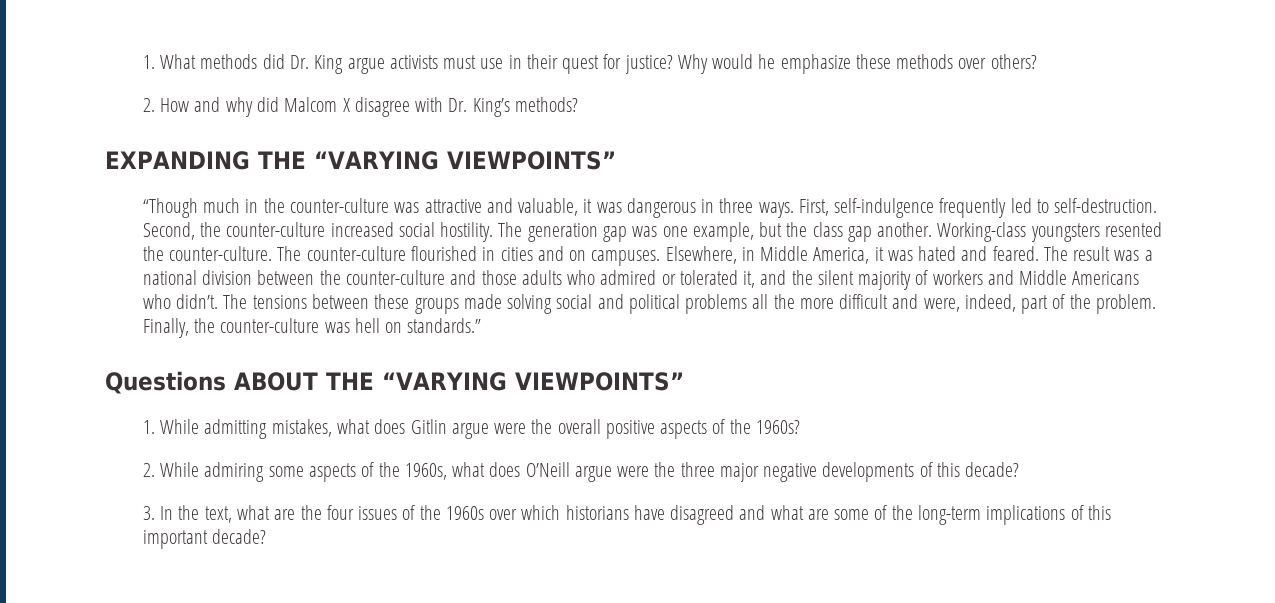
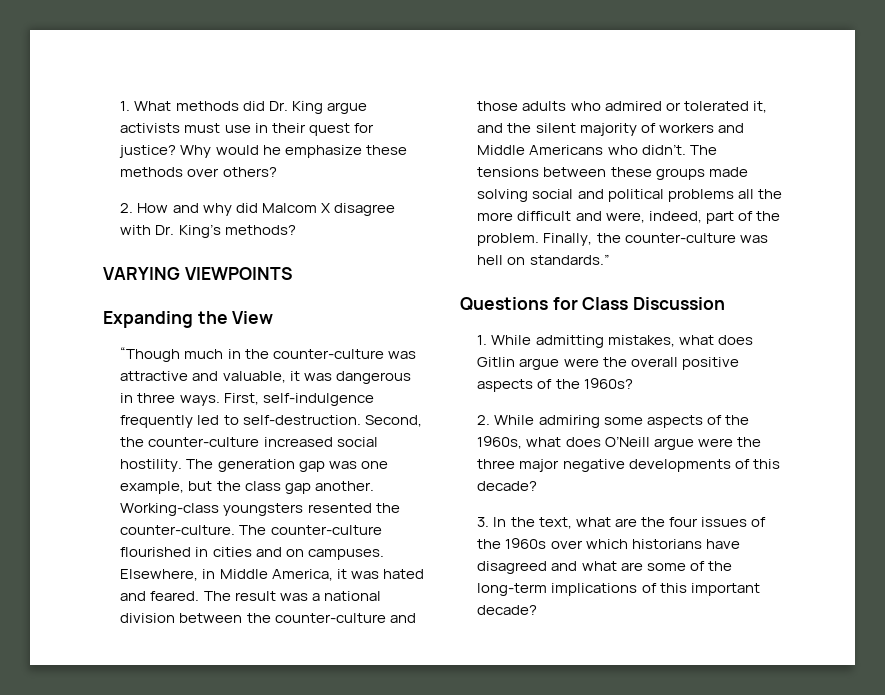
- EXPANDING THE “VARYING VIEWPOINTS”
+ VARYING VIEWPOINTS
+ Expanding the View
- Questions ABOUT THE “VARYING VIEWPOINTS”
+ Questions for Class Discussion

